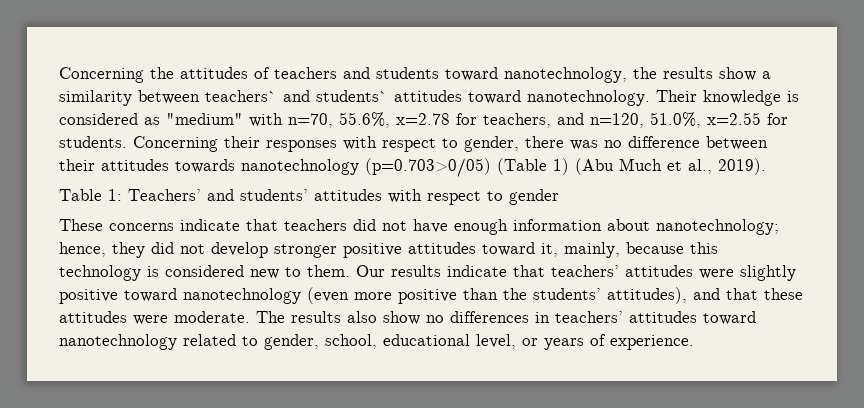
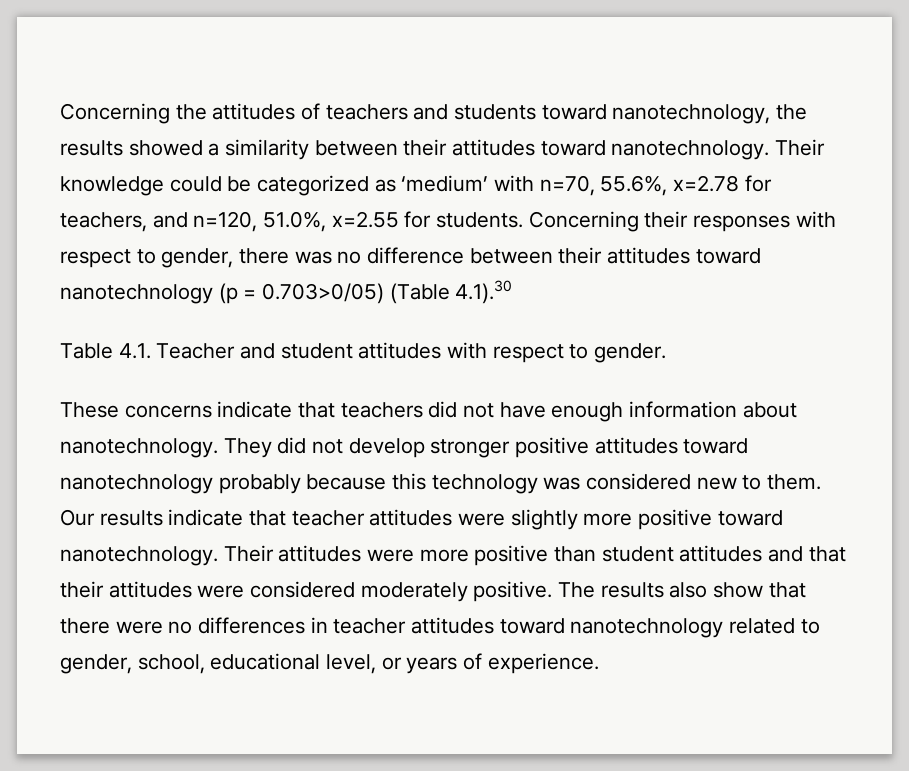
- Concerning the attitudes of teachers and students toward nanotechnology, the results show a similarity between teachers` and students` attitudes toward nanotechnology.
+ Concerning the attitudes of teachers and students toward nanotechnology, the results showed a similarity between their attitudes toward nanotechnology.
- Their knowledge is considered as "medium" with n=70, 55.6%, x=2.78 for teachers, and n=120, 51.0%, x=2.55 for students.
+ Their knowledge could be categorized as ‘medium’ with n=70, 55.6%, x=2.78 for teachers, and n=120, 51.0%, x=2.55 for students.
- Concerning their responses with respect to gender, there was no difference between their attitudes towards nanotechnology (p=0.703>0/05) (Table 1) (Abu Much et al., 2019).
- Table 1: Teachers’ and students’ attitudes with respect to gender
+ Concerning their responses with respect to gender, there was no difference between their attitudes toward nanotechnology (p = 0.703>0/05) (Table 4.1).30
+ Table 4.1. Teacher and student attitudes with respect to gender.
- These concerns indicate that teachers did not have enough information about nanotechnology; hence, they did not develop stronger positive attitudes toward it, mainly, because this technology is considered new to them.
+ These concerns indicate that teachers did not have enough information about nanotechnology. They did not develop stronger positive attitudes toward nanotechnology probably because this technology was considered new to them.
- Our results indicate that teachers’ attitudes were slightly positive toward nanotechnology (even more positive than the students’ attitudes), and that these attitudes were moderate.
+ Our results indicate that teacher attitudes were slightly more positive toward nanotechnology. Their attitudes were more positive than student attitudes and that their attitudes were considered moderately positive.
- The results also show no differences in teachers’ attitudes toward nanotechnology related to gender, school, educational level, or years of experience.
+ The results also show that there were no differences in teacher attitudes toward nanotechnology related to gender, school, educational level, or years of experience.

